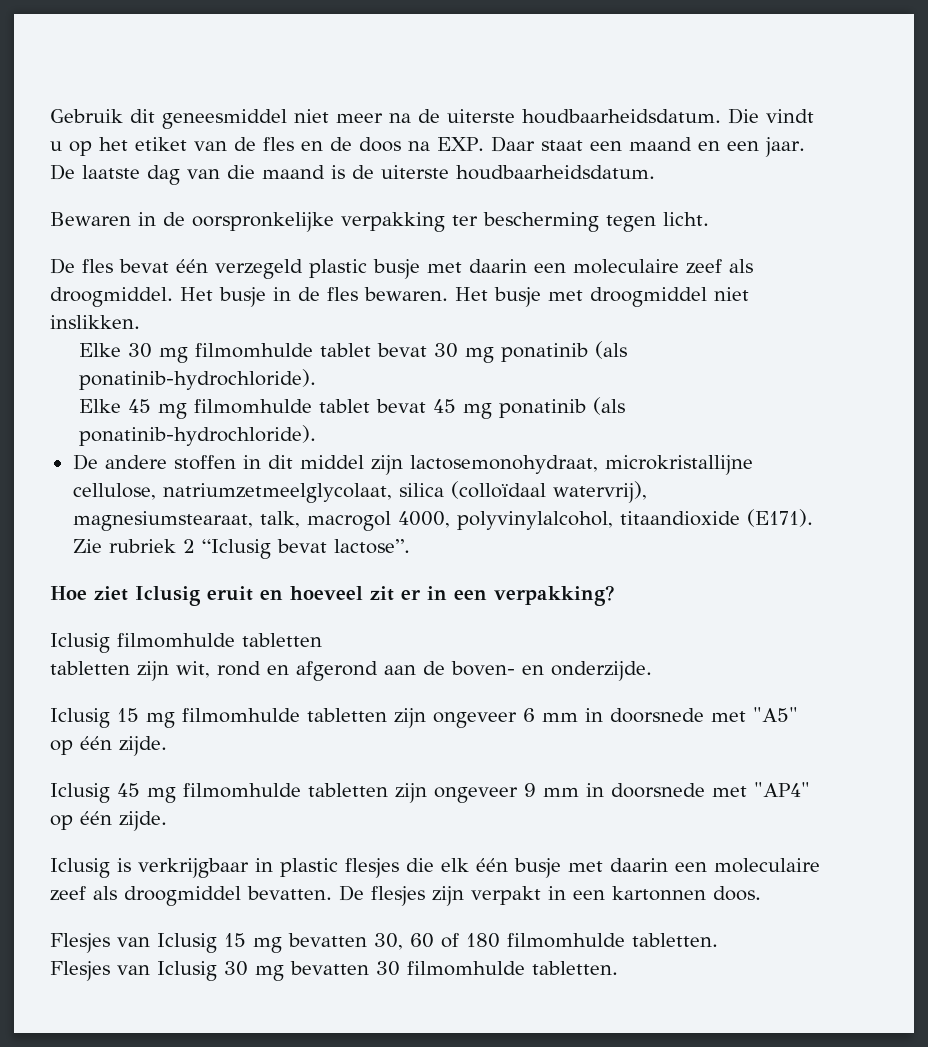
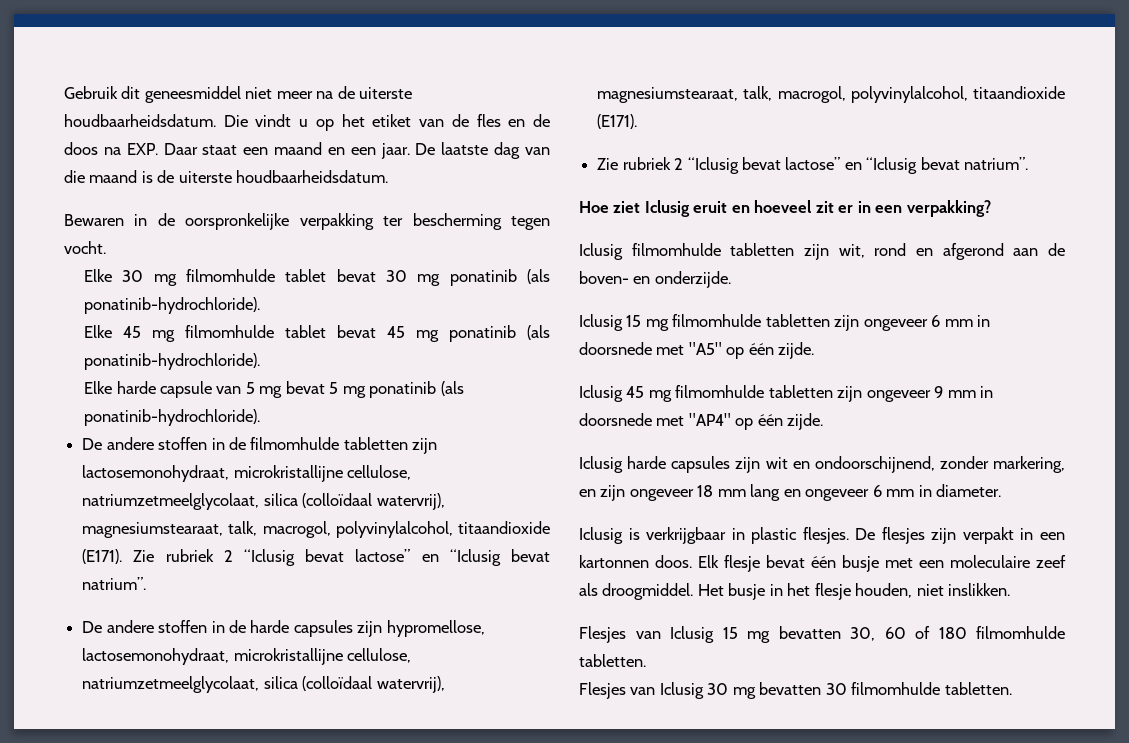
- Bewaren in de oorspronkelijke verpakking ter bescherming tegen licht.
- De fles bevat één verzegeld plastic busje met daarin een moleculaire zeef als droogmiddel. Het busje in de fles bewaren. Het busje met droogmiddel niet inslikken.
+ Bewaren in de oorspronkelijke verpakking ter bescherming tegen vocht.
- De andere stoffen in dit middel zijn lactosemonohydraat, microkristallijne cellulose, natriumzetmeelglycolaat, silica (colloïdaal watervrij), magnesiumstearaat, talk, macrogol 4000, polyvinylalcohol, titaandioxide (E171). Zie rubriek 2 “Iclusig bevat lactose”.
+ Elke harde capsule van 5 mg bevat 5 mg ponatinib (als ponatinib-hydrochloride).
+ De andere stoffen in de filmomhulde tabletten zijn lactosemonohydraat, microkristallijne cellulose, natriumzetmeelglycolaat, silica (colloïdaal watervrij), magnesiumstearaat, talk, macrogol, polyvinylalcohol, titaandioxide (E171). Zie rubriek 2 “Iclusig bevat lactose” en “Iclusig bevat natrium”.
+ De andere stoffen in de harde capsules zijn hypromellose, lactosemonohydraat, microkristallijne cellulose, natriumzetmeelglycolaat, silica (colloïdaal watervrij), magnesiumstearaat, talk, macrogol, polyvinylalcohol, titaandioxide (E171).
+ Zie rubriek 2 “Iclusig bevat lactose” en “Iclusig bevat natrium”.
- Iclusig filmomhulde tabletten
- tabletten zijn wit, rond en afgerond aan de boven- en onderzijde.
+ Iclusig filmomhulde tabletten zijn wit, rond en afgerond aan de boven- en onderzijde.
+ Iclusig harde capsules zijn wit en ondoorschijnend, zonder markering, en zijn ongeveer 18 mm lang en ongeveer 6 mm in diameter.
- Iclusig is verkrijgbaar in plastic flesjes die elk één busje met daarin een moleculaire zeef als droogmiddel bevatten.
+ Iclusig is verkrijgbaar in plastic flesjes.
+ Elk flesje bevat één busje met een moleculaire zeef als droogmiddel. Het busje in het flesje houden, niet inslikken.

